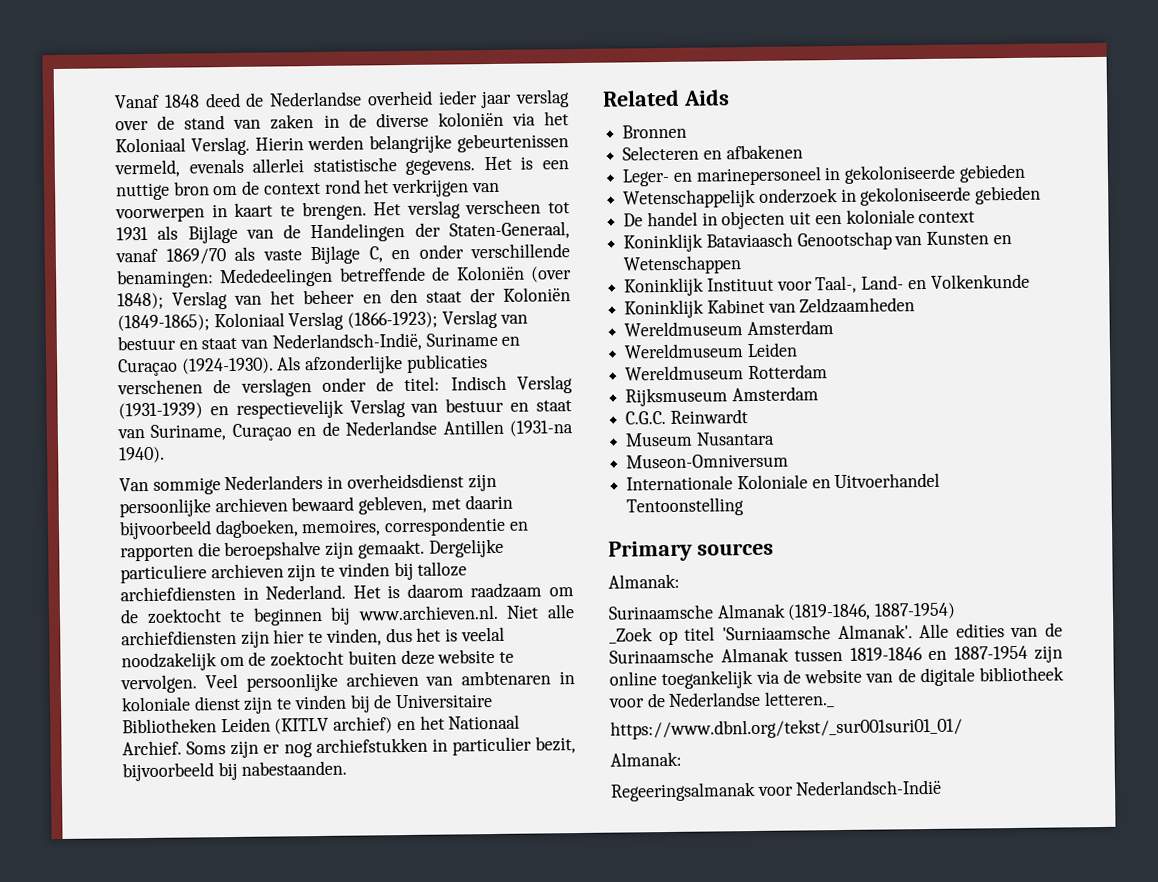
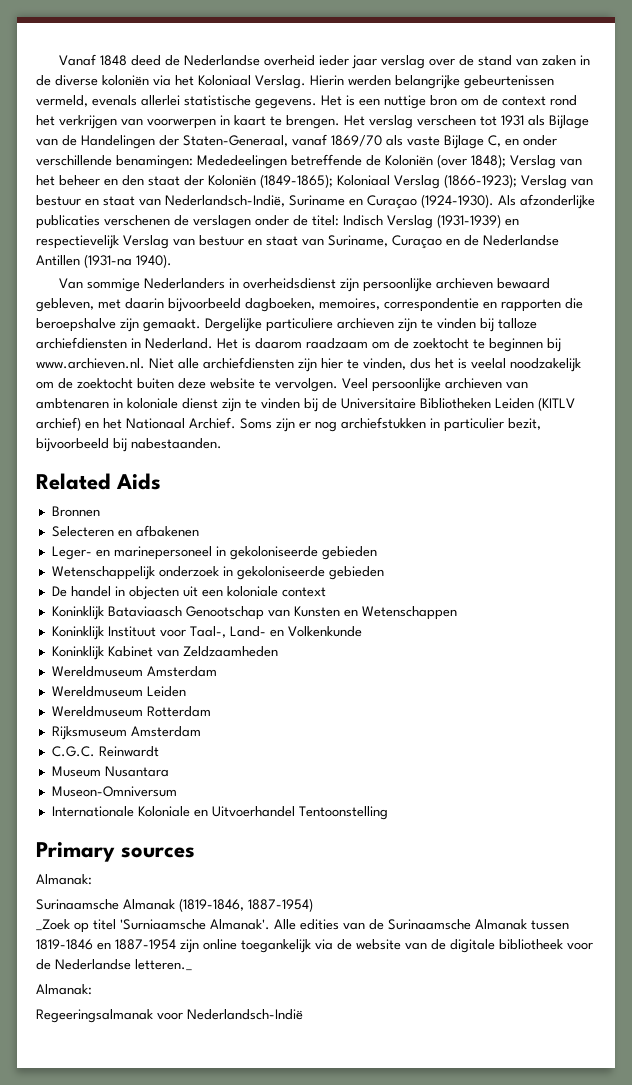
- https://www.dbnl.org/tekst/_sur001suri01_01/

